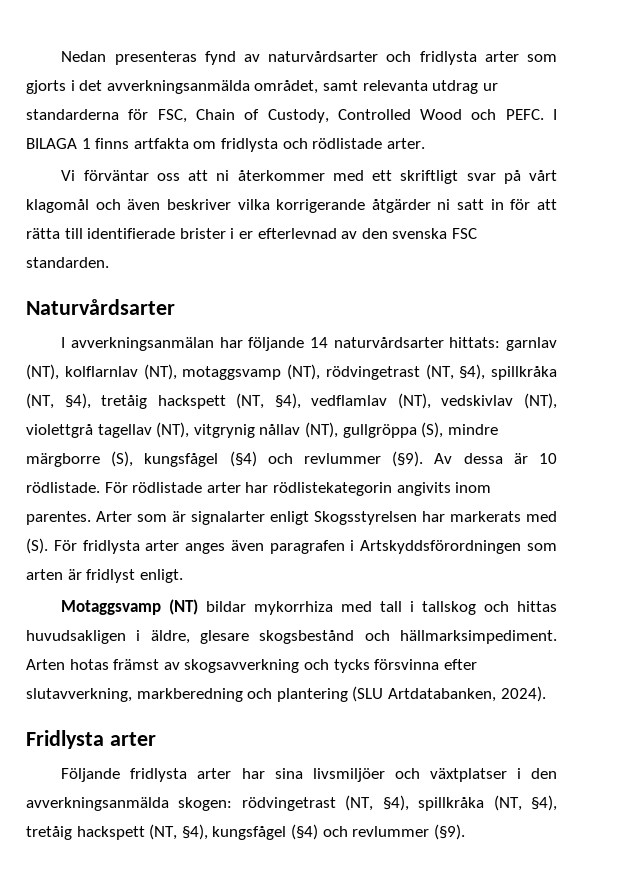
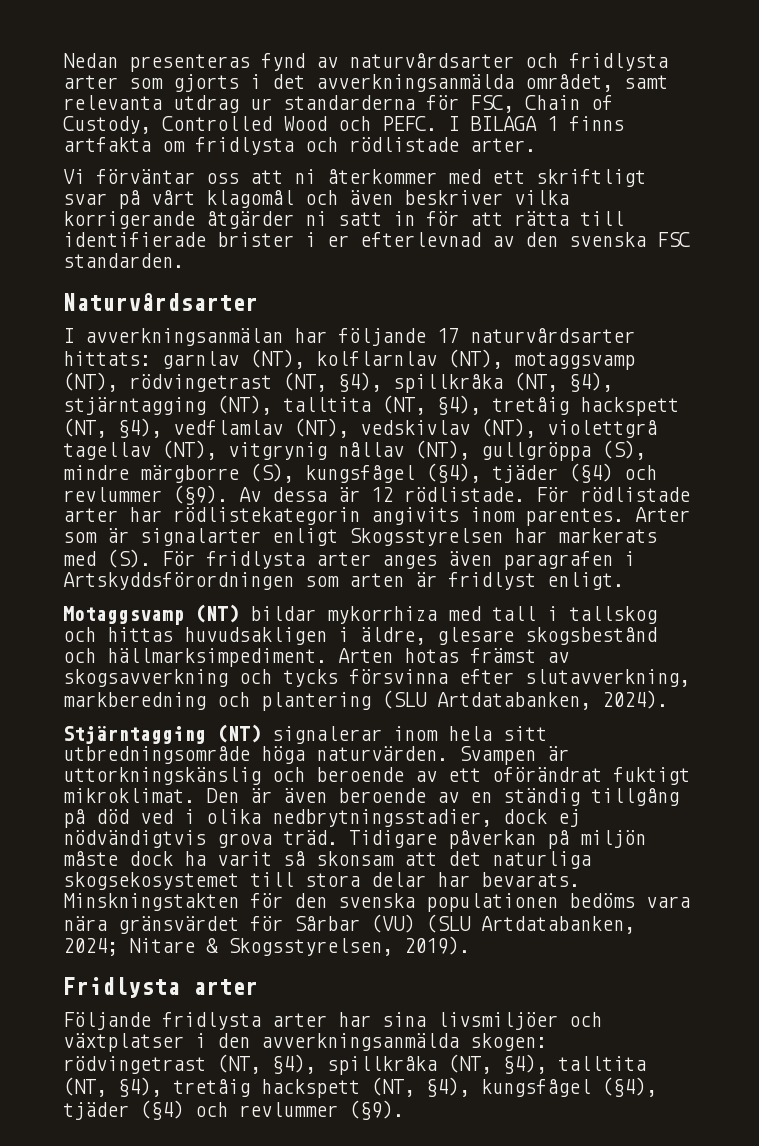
- I avverkningsanmälan har följande 14 naturvårdsarter hittats: garnlav (NT), kolflarnlav (NT), motaggsvamp (NT), rödvingetrast (NT, §4), spillkråka (NT, §4), tretåig hackspett (NT, §4), vedflamlav (NT), vedskivlav (NT), violettgrå tagellav (NT), vitgrynig nållav (NT), gullgröppa (S), mindre märgborre (S), kungsfågel (§4) och revlummer (§9).
+ I avverkningsanmälan har följande 17 naturvårdsarter hittats: garnlav (NT), kolflarnlav (NT), motaggsvamp (NT), rödvingetrast (NT, §4), spillkråka (NT, §4), stjärntagging (NT), talltita (NT, §4), tretåig hackspett (NT, §4), vedflamlav (NT), vedskivlav (NT), violettgrå tagellav (NT), vitgrynig nållav (NT), gullgröppa (S), mindre märgborre (S), kungsfågel (§4), tjäder (§4) och revlummer (§9).
- Av dessa är 10 rödlistade.
+ Av dessa är 12 rödlistade.
+ Stjärntagging (NT) signalerar inom hela sitt utbredningsområde höga naturvärden. Svampen är uttorkningskänslig och beroende av ett oförändrat fuktigt mikroklimat. Den är även beroende av en ständig tillgång på död ved i olika nedbrytningsstadier, dock ej nödvändigtvis grova träd. Tidigare påverkan på miljön måste dock ha varit så skonsam att det naturliga skogsekosystemet till stora delar har bevarats. Minskningstakten för den svenska populationen bedöms vara nära gränsvärdet för Sårbar (VU) (SLU Artdatabanken, 2024; Nitare & Skogsstyrelsen, 2019).
- Följande fridlysta arter har sina livsmiljöer och växtplatser i den avverkningsanmälda skogen: rödvingetrast (NT, §4), spillkråka (NT, §4), tretåig hackspett (NT, §4), kungsfågel (§4) och revlummer (§9).
+ Följande fridlysta arter har sina livsmiljöer och växtplatser i den avverkningsanmälda skogen: rödvingetrast (NT, §4), spillkråka (NT, §4), talltita (NT, §4), tretåig hackspett (NT, §4), kungsfågel (§4), tjäder (§4) och revlummer (§9).

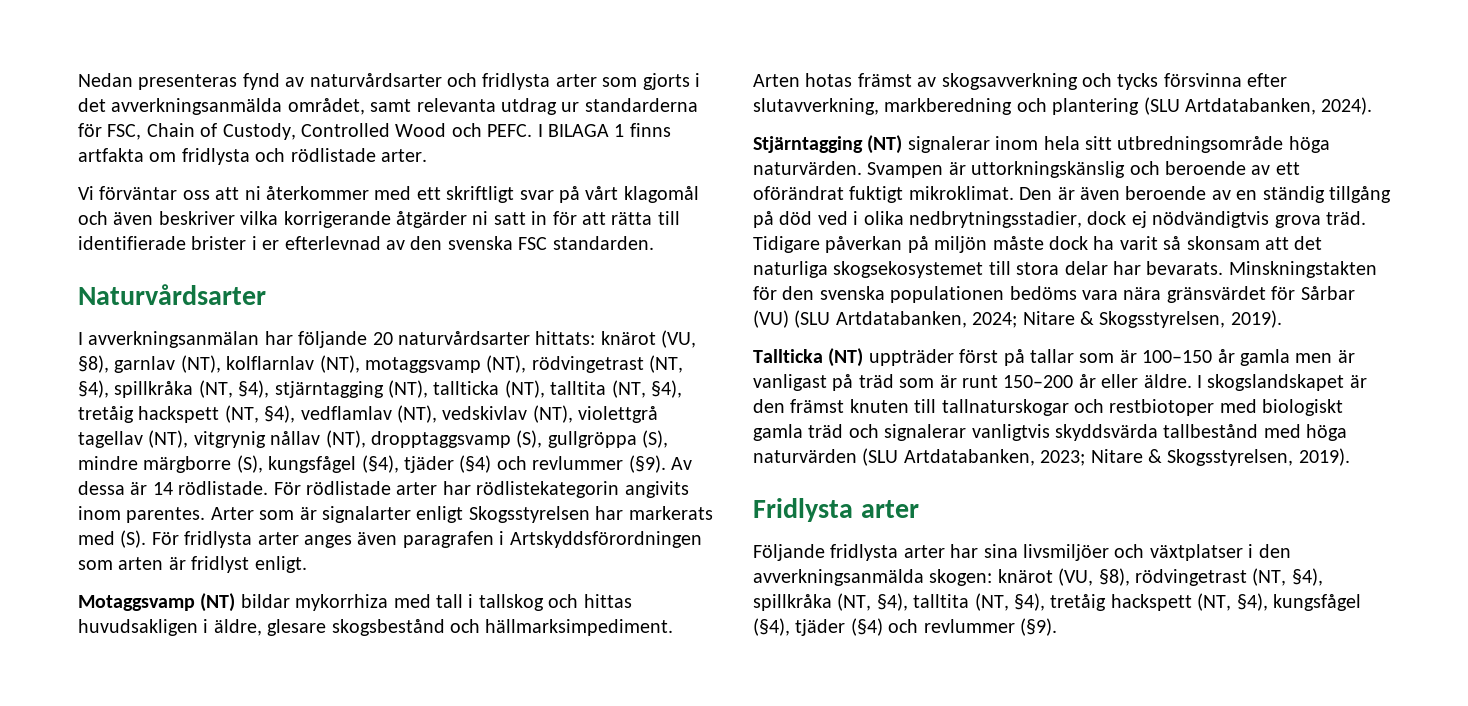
- I avverkningsanmälan har följande 17 naturvårdsarter hittats: garnlav (NT), kolflarnlav (NT), motaggsvamp (NT), rödvingetrast (NT, §4), spillkråka (NT, §4), stjärntagging (NT), talltita (NT, §4), tretåig hackspett (NT, §4), vedflamlav (NT), vedskivlav (NT), violettgrå tagellav (NT), vitgrynig nållav (NT), gullgröppa (S), mindre märgborre (S), kungsfågel (§4), tjäder (§4) och revlummer (§9).
+ I avverkningsanmälan har följande 20 naturvårdsarter hittats: knärot (VU, §8), garnlav (NT), kolflarnlav (NT), motaggsvamp (NT), rödvingetrast (NT, §4), spillkråka (NT, §4), stjärntagging (NT), tallticka (NT), talltita (NT, §4), tretåig hackspett (NT, §4), vedflamlav (NT), vedskivlav (NT), violettgrå tagellav (NT), vitgrynig nållav (NT), dropptaggsvamp (S), gullgröppa (S), mindre märgborre (S), kungsfågel (§4), tjäder (§4) och revlummer (§9).
- Av dessa är 12 rödlistade.
+ Av dessa är 14 rödlistade.
+ Tallticka (NT) uppträder först på tallar som är 100–150 år gamla men är vanligast på träd som är runt 150–200 år eller äldre. I skogslandskapet är den främst knuten till tallnaturskogar och restbiotoper med biologiskt gamla träd och signalerar vanligtvis skyddsvärda tallbestånd med höga naturvärden (SLU Artdatabanken, 2023; Nitare & Skogsstyrelsen, 2019).
- Följande fridlysta arter har sina livsmiljöer och växtplatser i den avverkningsanmälda skogen: rödvingetrast (NT, §4), spillkråka (NT, §4), talltita (NT, §4), tretåig hackspett (NT, §4), kungsfågel (§4), tjäder (§4) och revlummer (§9).
+ Följande fridlysta arter har sina livsmiljöer och växtplatser i den avverkningsanmälda skogen: knärot (VU, §8), rödvingetrast (NT, §4), spillkråka (NT, §4), talltita (NT, §4), tretåig hackspett (NT, §4), kungsfågel (§4), tjäder (§4) och revlummer (§9).

